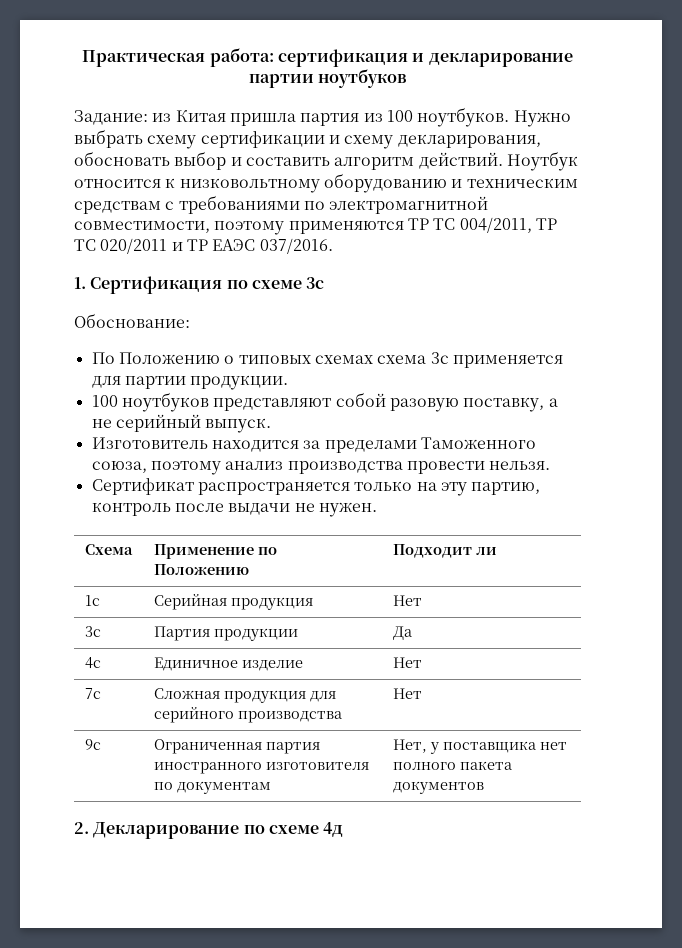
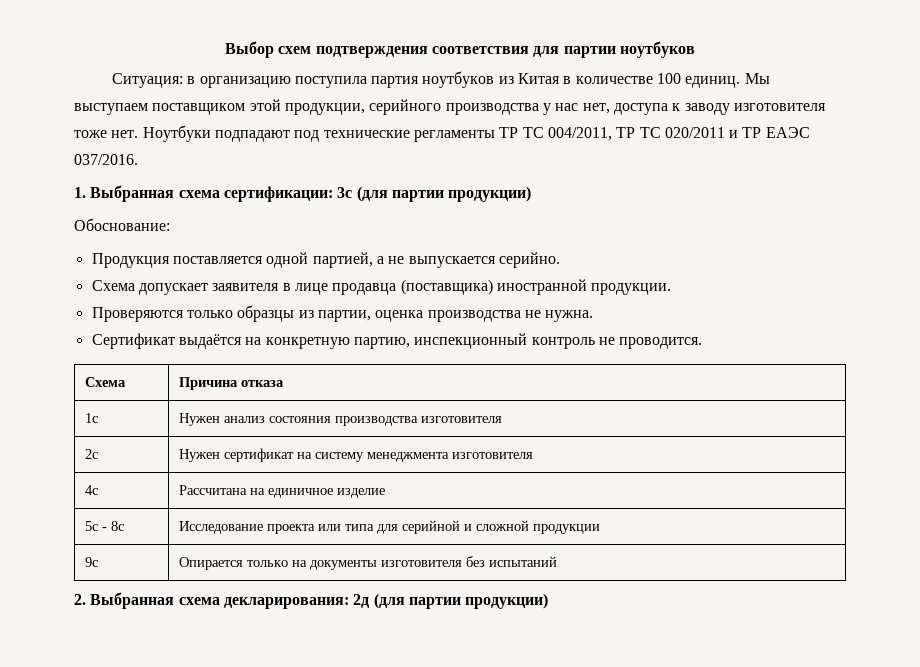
- Практическая работа: сертификация и декларирование партии ноутбуков
- Задание: из Китая пришла партия из 100 ноутбуков. Нужно выбрать схему сертификации и схему декларирования, обосновать выбор и составить алгоритм действий. Ноутбук относится к низковольтному оборудованию и техническим средствам с требованиями по электромагнитной совместимости, поэтому применяются ТР ТС 004/2011, ТР ТС 020/2011 и ТР ЕАЭС 037/2016.
+ Выбор схем подтверждения соответствия для партии ноутбуков
+ Ситуация: в организацию поступила партия ноутбуков из Китая в количестве 100 единиц. Мы выступаем поставщиком этой продукции, серийного производства у нас нет, доступа к заводу изготовителя тоже нет. Ноутбуки подпадают под технические регламенты ТР ТС 004/2011, ТР ТС 020/2011 и ТР ЕАЭС 037/2016.
- 1. Сертификация по схеме 3с
+ 1. Выбранная схема сертификации: 3с (для партии продукции)
  Обоснование:
- По Положению о типовых схемах схема 3с применяется для партии продукции.
- 100 ноутбуков представляют собой разовую поставку, а не серийный выпуск.
- Изготовитель находится за пределами Таможенного союза, поэтому анализ производства провести нельзя.
- Сертификат распространяется только на эту партию, контроль после выдачи не нужен.
- Схема | Применение по Положению | Подходит ли
- 1с | Серийная продукция | Нет
- 3с | Партия продукции | Да
- 4с | Единичное изделие | Нет
- 7с | Сложная продукция для серийного производства | Нет
- 9с | Ограниченная партия иностранного изготовителя по документам | Нет, у поставщика нет полного пакета документов
- 2. Декларирование по схеме 4д
+ Продукция поставляется одной партией, а не выпускается серийно.
+ Схема допускает заявителя в лице продавца (поставщика) иностранной продукции.
+ Проверяются только образцы из партии, оценка производства не нужна.
+ Сертификат выдаётся на конкретную партию, инспекционный контроль не проводится.
+ Схема | Причина отказа
+ 1с | Нужен анализ состояния производства изготовителя
+ 2с | Нужен сертификат на систему менеджмента изготовителя
+ 4с | Рассчитана на единичное изделие
+ 5с - 8с | Исследование проекта или типа для серийной и сложной продукции
+ 9с | Опирается только на документы изготовителя без испытаний
+ 2. Выбранная схема декларирования: 2д (для партии продукции)

